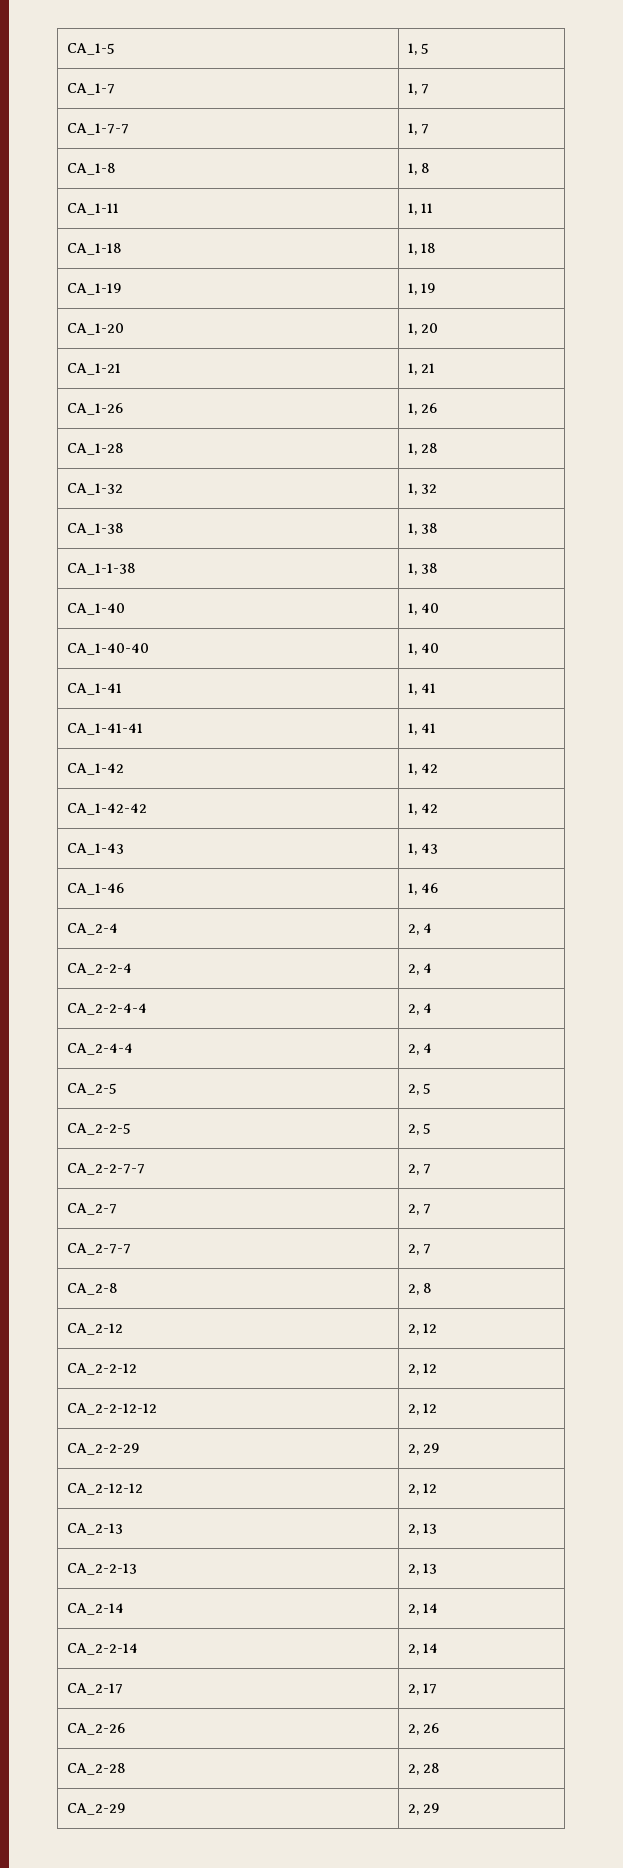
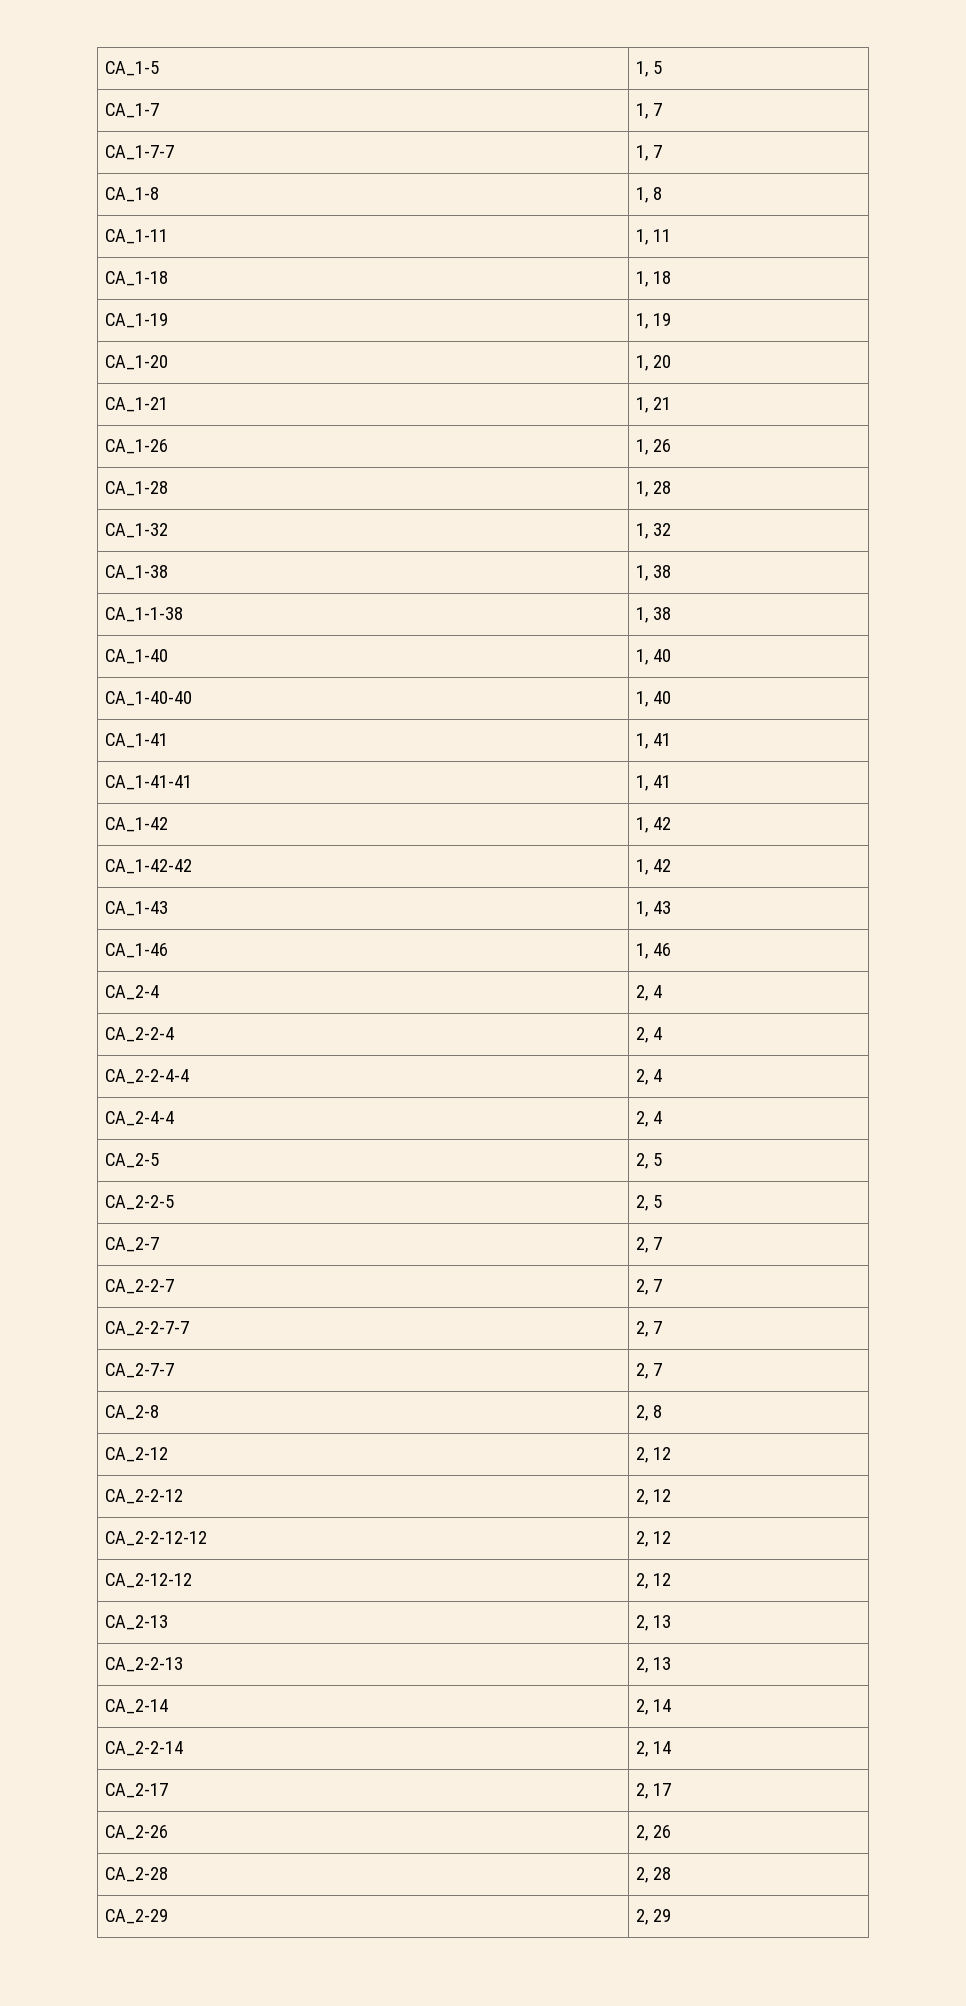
+ CA_2-7 | 2, 7
+ CA_2-2-7 | 2, 7
  CA_2-2-7-7 | 2, 7
- CA_2-7 | 2, 7
- CA_2-2-29 | 2, 29

